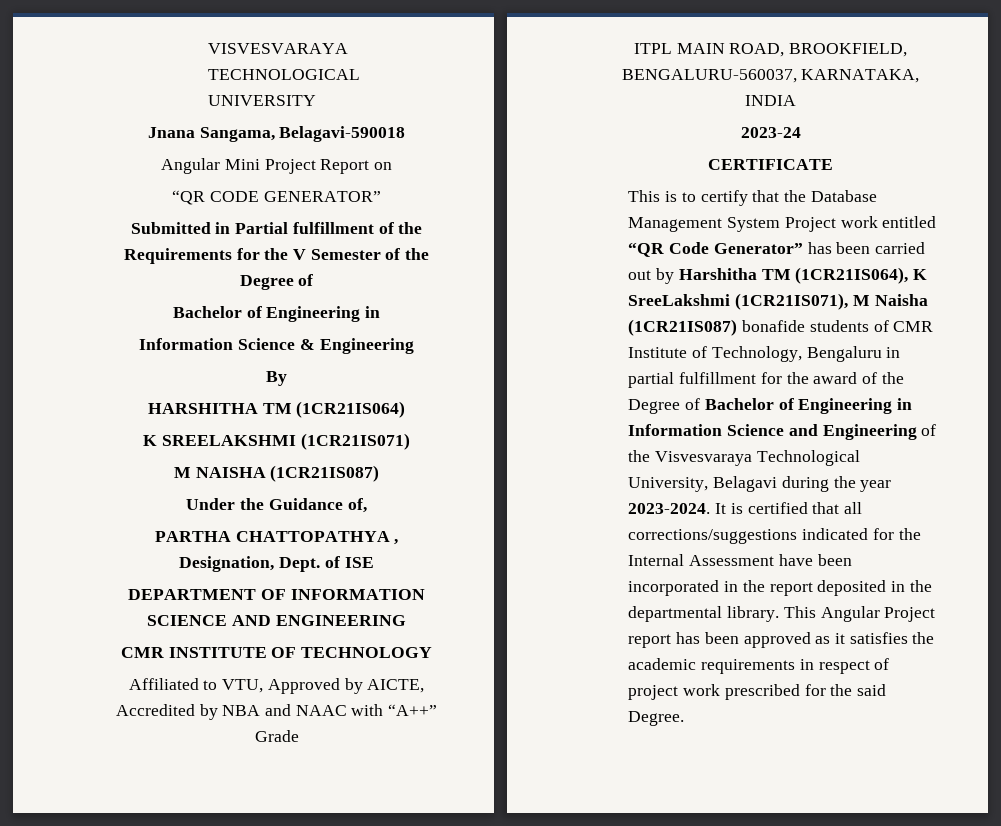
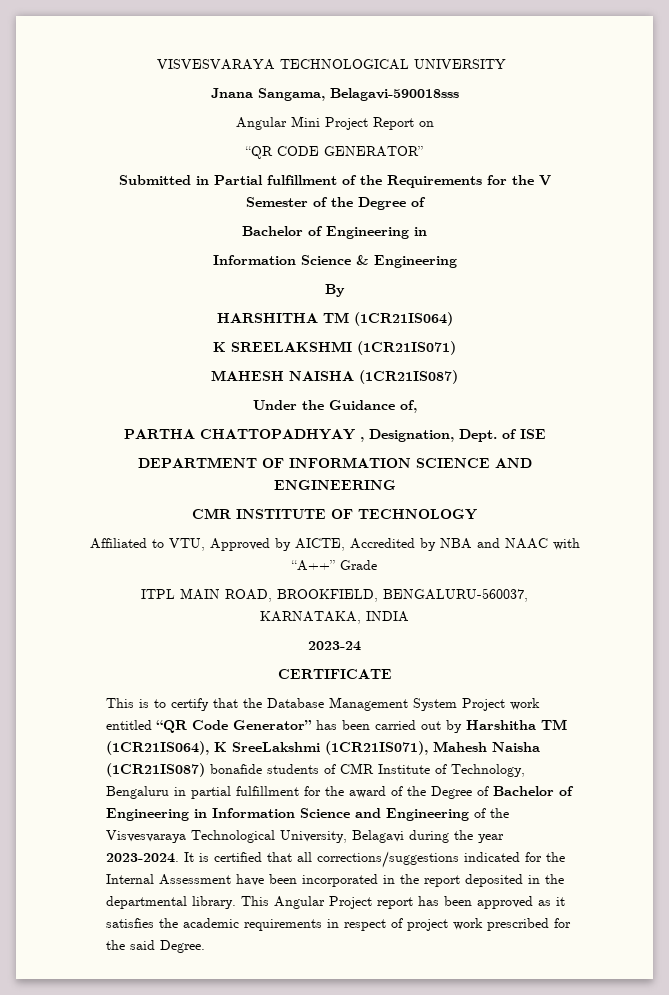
- Jnana Sangama, Belagavi-590018
+ Jnana Sangama, Belagavi-590018sss
- M NAISHA (1CR21IS087)
+ MAHESH NAISHA (1CR21IS087)
- PARTHA CHATTOPATHYA , Designation, Dept. of ISE
+ PARTHA CHATTOPADHYAY , Designation, Dept. of ISE
- This is to certify that the Database Management System Project work entitled “QR Code Generator” has been carried out by Harshitha TM (1CR21IS064), K SreeLakshmi (1CR21IS071), M Naisha (1CR21IS087) bonafide students of CMR Institute of Technology, Bengaluru in partial fulfillment for the award of the Degree of Bachelor of Engineering in Information Science and Engineering of the Visvesvaraya Technological University, Belagavi during the year 2023-2024.
+ This is to certify that the Database Management System Project work entitled “QR Code Generator” has been carried out by Harshitha TM (1CR21IS064), K SreeLakshmi (1CR21IS071), Mahesh Naisha (1CR21IS087) bonafide students of CMR Institute of Technology, Bengaluru in partial fulfillment for the award of the Degree of Bachelor of Engineering in Information Science and Engineering of the Visvesvaraya Technological University, Belagavi during the year 2023-2024.

